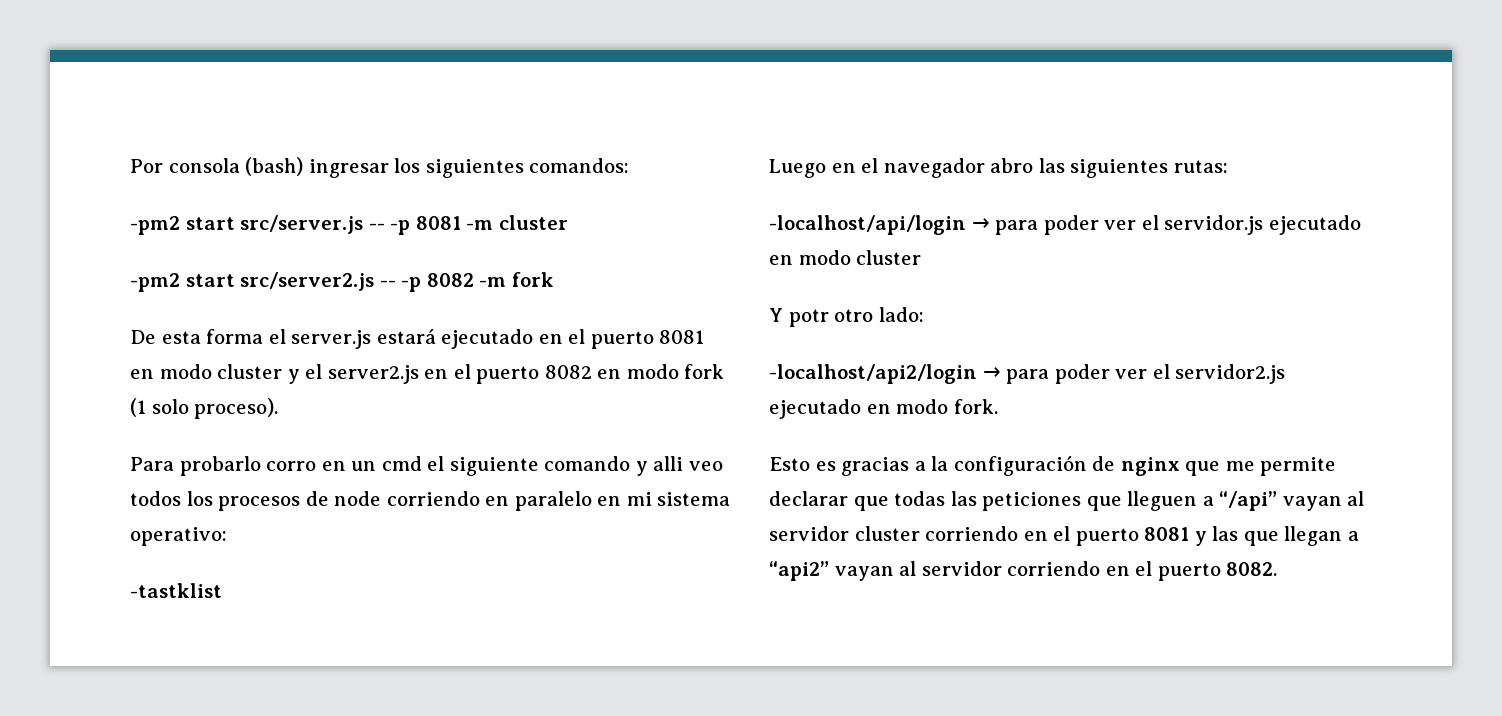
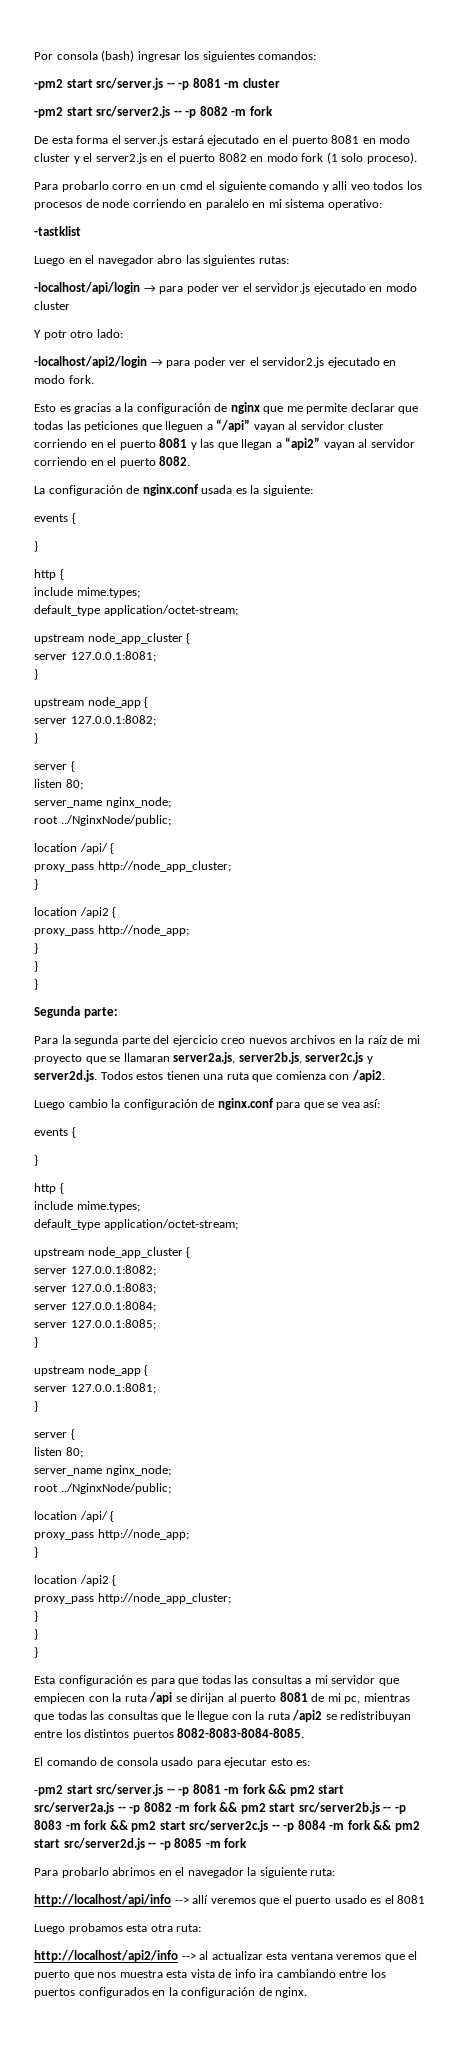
+ La configuración de nginx.conf usada es la siguiente:
+ events {
+ }
+ http {
+ include mime.types;
+ default_type application/octet-stream;
+ upstream node_app_cluster {
+ server 127.0.0.1:8081;
+ }
+ upstream node_app {
+ server 127.0.0.1:8082;
+ }
+ server {
+ listen 80;
+ server_name nginx_node;
+ root ../NginxNode/public;
+ location /api/ {
+ proxy_pass http://node_app_cluster;
+ }
+ location /api2 {
+ proxy_pass http://node_app;
+ }
+ }
+ }
+ Segunda parte:
+ Para la segunda parte del ejercicio creo nuevos archivos en la raíz de mi proyecto que se llamaran server2a.js, server2b.js, server2c.js y server2d.js. Todos estos tienen una ruta que comienza con /api2.
+ Luego cambio la configuración de nginx.conf para que se vea así:
+ events {
+ }
+ http {
+ include mime.types;
+ default_type application/octet-stream;
+ upstream node_app_cluster {
+ server 127.0.0.1:8082;
+ server 127.0.0.1:8083;
+ server 127.0.0.1:8084;
+ server 127.0.0.1:8085;
+ }
+ upstream node_app {
+ server 127.0.0.1:8081;
+ }
+ server {
+ listen 80;
+ server_name nginx_node;
+ root ../NginxNode/public;
+ location /api/ {
+ proxy_pass http://node_app;
+ }
+ location /api2 {
+ proxy_pass http://node_app_cluster;
+ }
+ }
+ }
+ Esta configuración es para que todas las consultas a mi servidor que empiecen con la ruta /api se dirijan al puerto 8081 de mi pc, mientras que todas las consultas que le llegue con la ruta /api2 se redistribuyan entre los distintos puertos 8082-8083-8084-8085.
+ El comando de consola usado para ejecutar esto es:
+ -pm2 start src/server.js -- -p 8081 -m fork && pm2 start src/server2a.js -- -p 8082 -m fork && pm2 start src/server2b.js -- -p 8083 -m fork && pm2 start src/server2c.js -- -p 8084 -m fork && pm2 start src/server2d.js -- -p 8085 -m fork
+ Para probarlo abrimos en el navegador la siguiente ruta:
+ http://localhost/api/info --> allí veremos que el puerto usado es el 8081
+ Luego probamos esta otra ruta:
+ http://localhost/api2/info --> al actualizar esta ventana veremos que el puerto que nos muestra esta vista de info ira cambiando entre los puertos configurados en la configuración de nginx.

